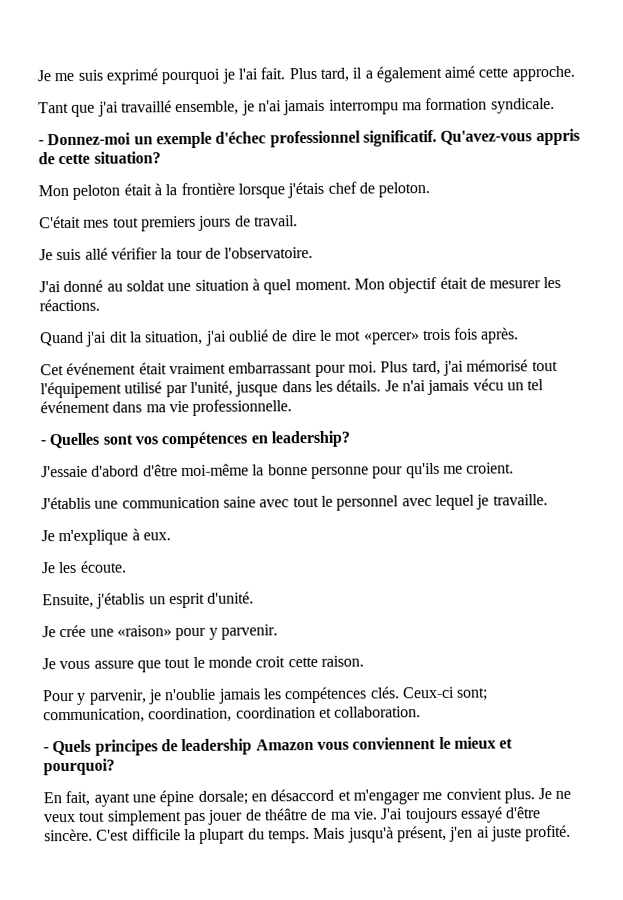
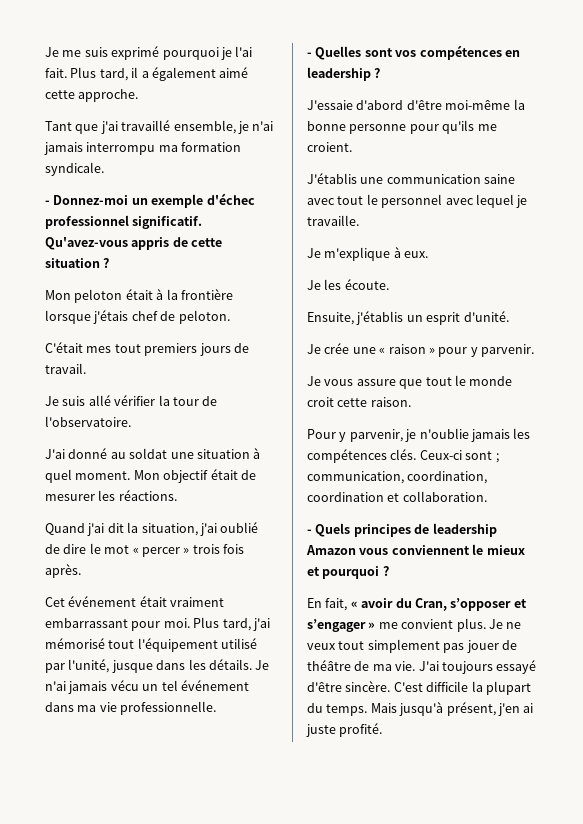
- Qu'avez-vous appris de cette situation?
+ Qu'avez-vous appris de cette situation ?
- Quand j'ai dit la situation, j'ai oublié de dire le mot «percer» trois fois après.
+ Quand j'ai dit la situation, j'ai oublié de dire le mot « percer » trois fois après.
- - Quelles sont vos compétences en leadership?
+ - Quelles sont vos compétences en leadership ?
- Je crée une «raison» pour y parvenir.
+ Je crée une « raison » pour y parvenir.
- Ceux-ci sont; communication, coordination, coordination et collaboration.
+ Ceux-ci sont ; communication, coordination, coordination et collaboration.
- - Quels principes de leadership Amazon vous conviennent le mieux et pourquoi?
+ - Quels principes de leadership Amazon vous conviennent le mieux et pourquoi ?
- En fait, ayant une épine dorsale; en désaccord et m'engager me convient plus.
+ En fait, « avoir du Cran, s’opposer et s’engager » me convient plus.

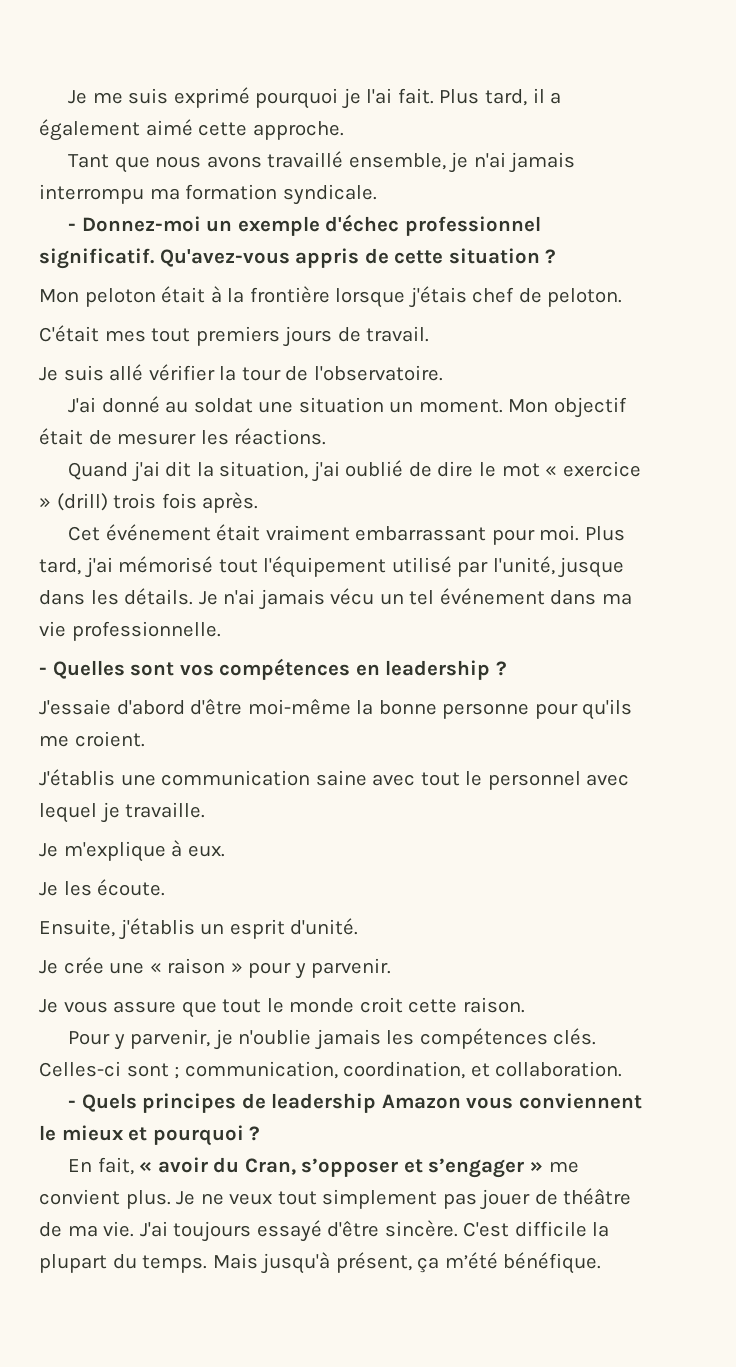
- Tant que j'ai travaillé ensemble, je n'ai jamais interrompu ma formation syndicale.
+ Tant que nous avons travaillé ensemble, je n'ai jamais interrompu ma formation syndicale.
- J'ai donné au soldat une situation à quel moment.
+ J'ai donné au soldat une situation un moment.
- Quand j'ai dit la situation, j'ai oublié de dire le mot « percer » trois fois après.
+ Quand j'ai dit la situation, j'ai oublié de dire le mot « exercice » (drill) trois fois après.
- Ceux-ci sont ; communication, coordination, coordination et collaboration.
+ Celles-ci sont ; communication, coordination, et collaboration.
- Mais jusqu'à présent, j'en ai juste profité.
+ Mais jusqu'à présent, ça m’été bénéfique.

